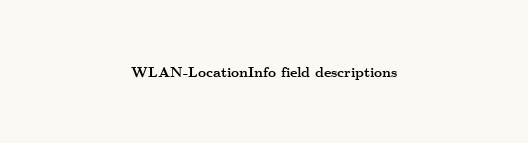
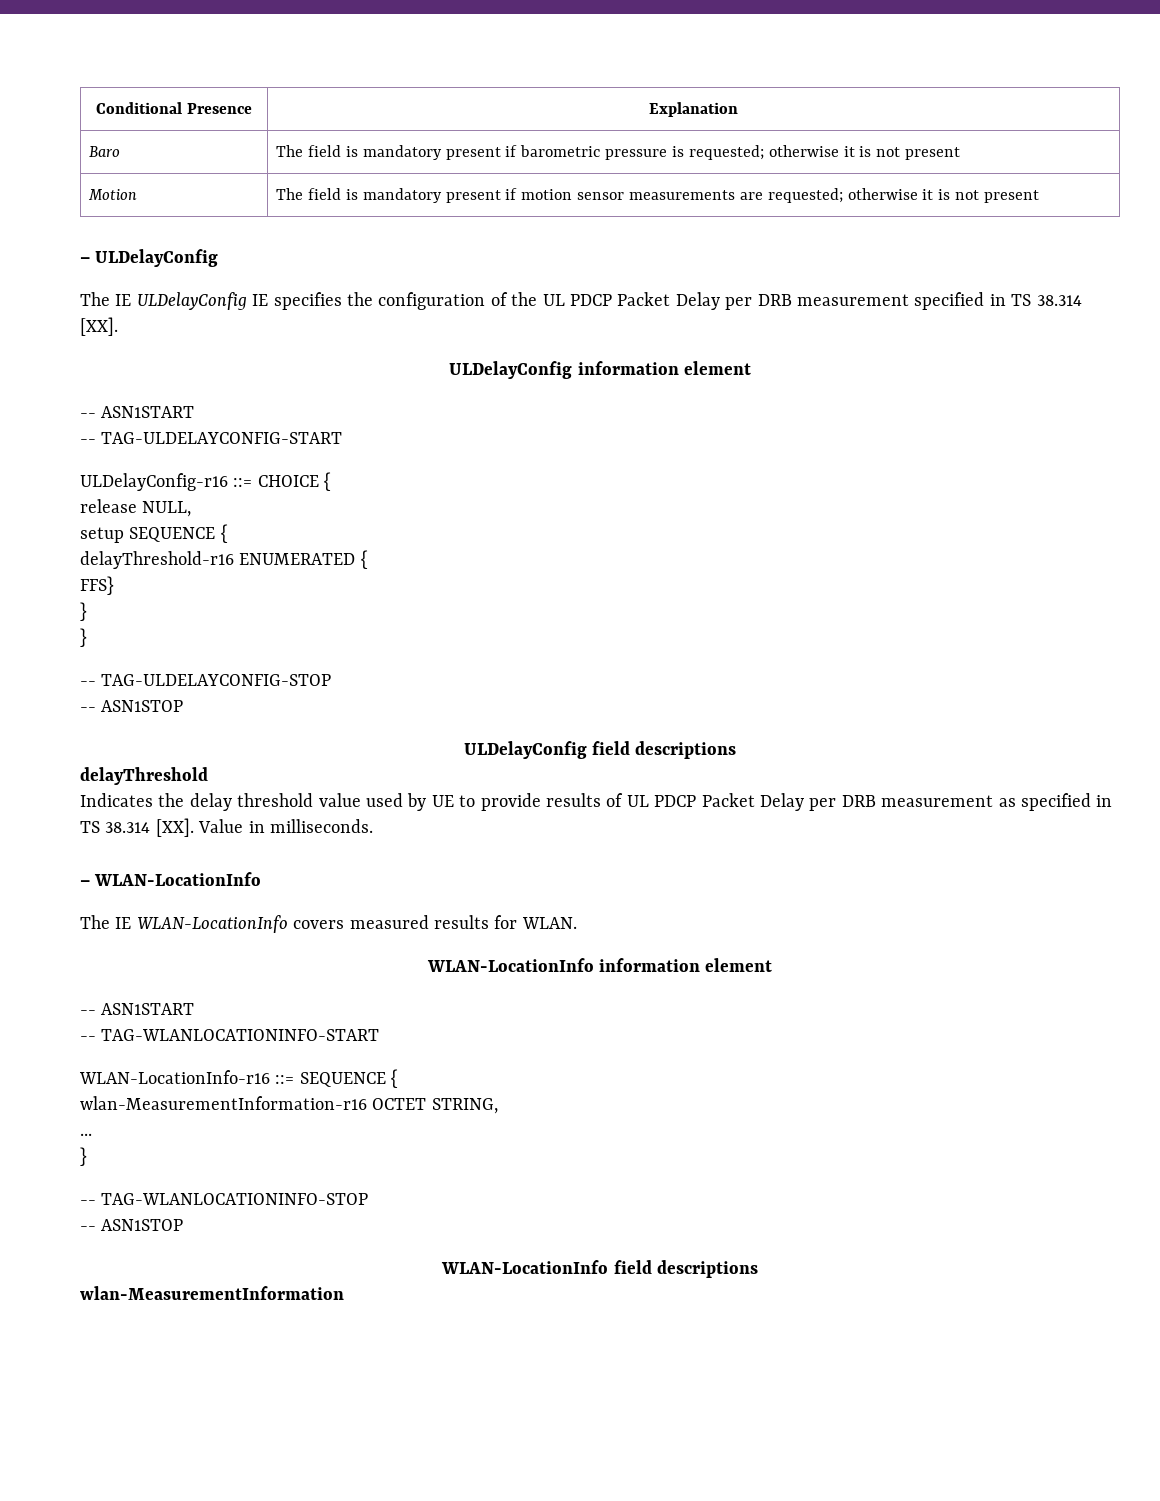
+ Conditional Presence | Explanation
+ Baro | The field is mandatory present if barometric pressure is requested; otherwise it is not present
+ Motion | The field is mandatory present if motion sensor measurements are requested; otherwise it is not present
+ – ULDelayConfig
+ The IE ULDelayConfig IE specifies the configuration of the UL PDCP Packet Delay per DRB measurement specified in TS 38.314 [XX].
+ ULDelayConfig information element
+ -- ASN1START
+ -- TAG-ULDELAYCONFIG-START
+ ULDelayConfig-r16 ::= CHOICE {
+ release NULL,
+ setup SEQUENCE {
+ delayThreshold-r16 ENUMERATED {
+ FFS}
+ }
+ }
+ -- TAG-ULDELAYCONFIG-STOP
+ -- ASN1STOP
+ ULDelayConfig field descriptions
+ delayThreshold
+ Indicates the delay threshold value used by UE to provide results of UL PDCP Packet Delay per DRB measurement as specified in TS 38.314 [XX]. Value in milliseconds.
+ – WLAN-LocationInfo
+ The IE WLAN-LocationInfo covers measured results for WLAN.
+ WLAN-LocationInfo information element
+ -- ASN1START
+ -- TAG-WLANLOCATIONINFO-START
+ WLAN-LocationInfo-r16 ::= SEQUENCE {
+ wlan-MeasurementInformation-r16 OCTET STRING,
+ ...
+ }
+ -- TAG-WLANLOCATIONINFO-STOP
+ -- ASN1STOP
+ wlan-MeasurementInformation

